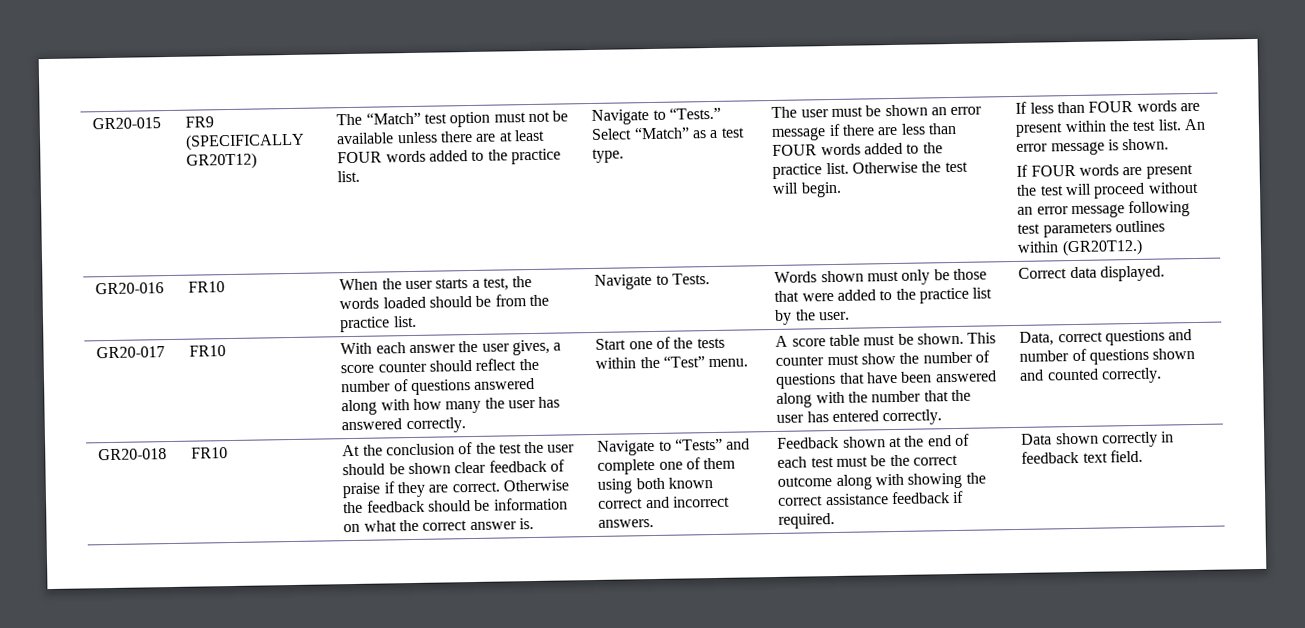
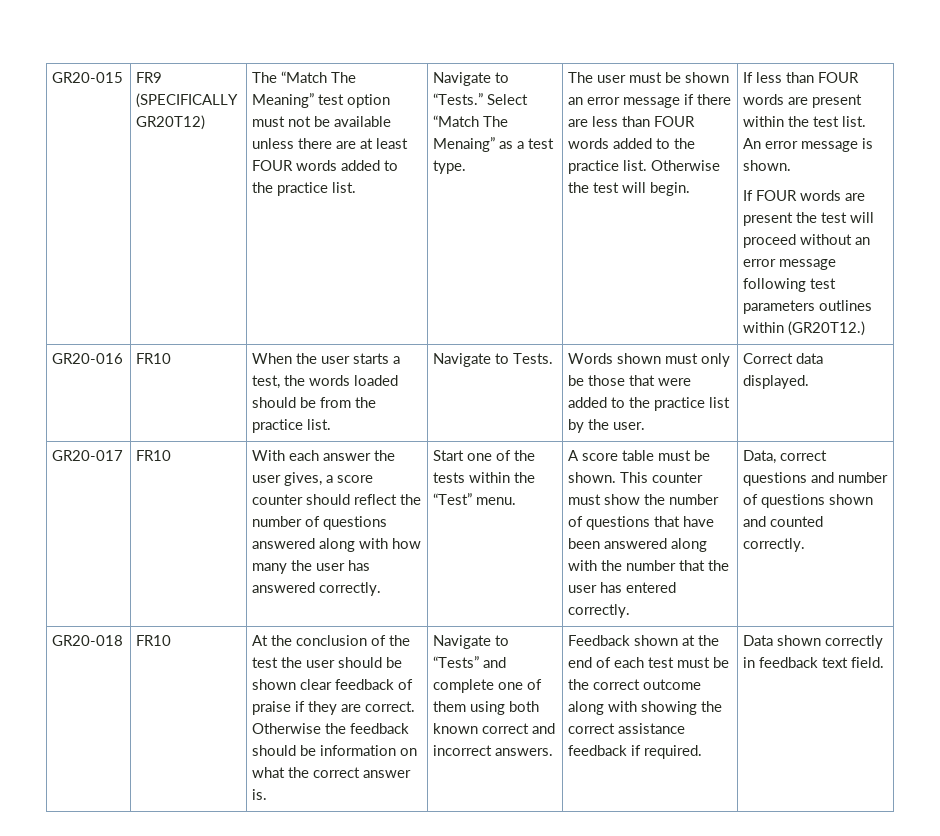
- The “Match” test option must not be available unless there are at least FOUR words added to the practice list.
+ The “Match The Meaning” test option must not be available unless there are at least FOUR words added to the practice list.
- Select “Match” as a test type.
+ Select “Match The Menaing” as a test type.

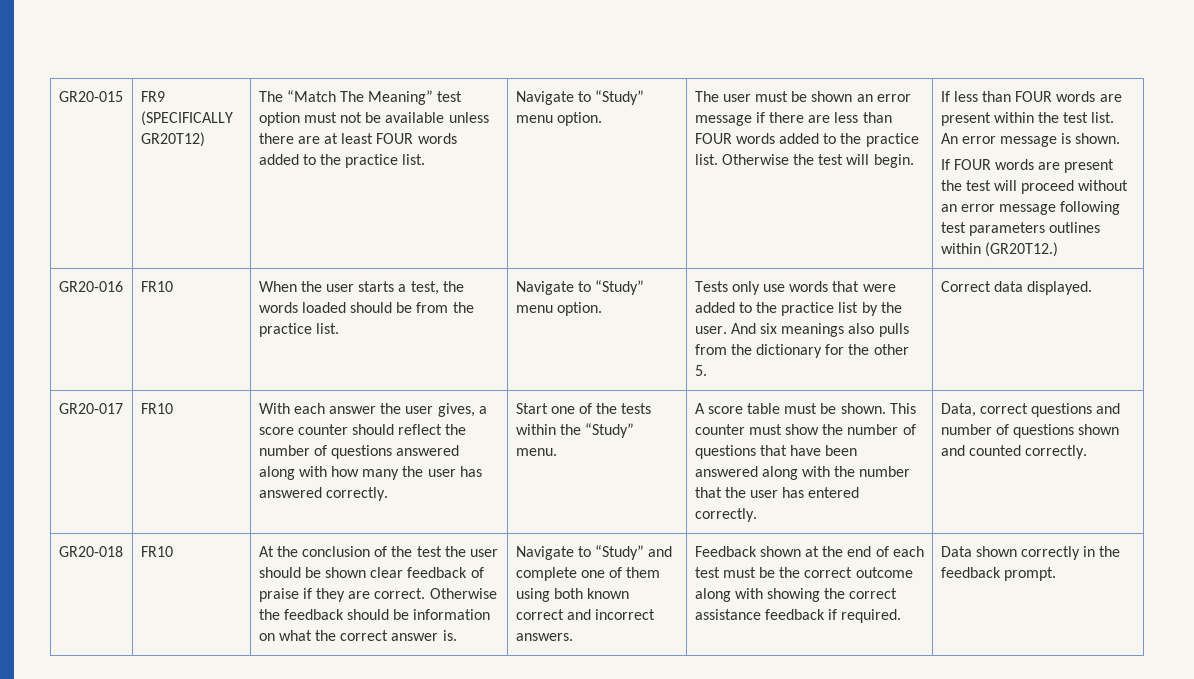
- The “Match The Meaning” test option must not be available unless there are at least FOUR words added to the practice list. | Navigate to “Tests.” Select “Match The Menaing” as a test type.
+ The “Match The Meaning” test option must not be available unless there are at least FOUR words added to the practice list. | Navigate to “Study” menu option.
- Navigate to Tests. | Words shown must only be those that were added to the practice list by the user.
+ Navigate to “Study” menu option. | Tests only use words that were added to the practice list by the user. And six meanings also pulls from the dictionary for the other 5.
- Start one of the tests within the “Test” menu.
+ Start one of the tests within the “Study” menu.
- Navigate to “Tests” and complete one of them using both known correct and incorrect answers.
+ Navigate to “Study” and complete one of them using both known correct and incorrect answers.
- Data shown correctly in feedback text field.
+ Data shown correctly in the feedback prompt.

